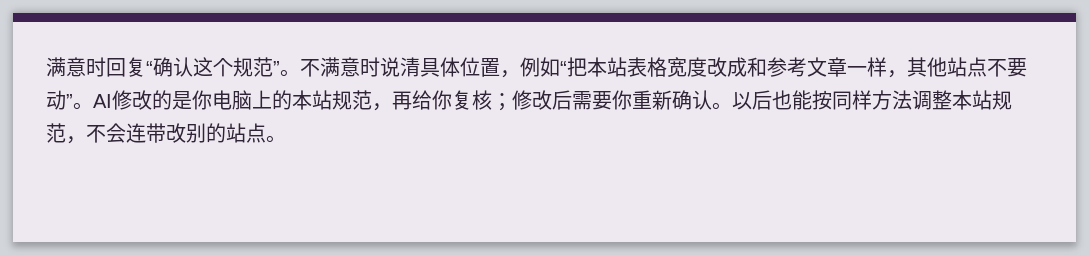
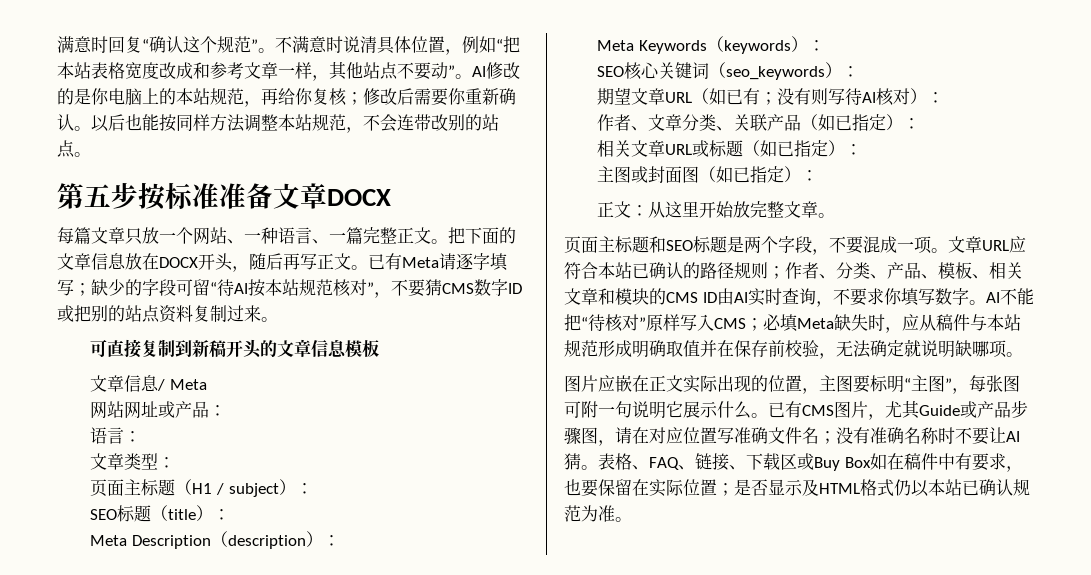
+ 第五步按标准准备文章DOCX
+ 每篇文章只放一个网站、一种语言、一篇完整正文。把下面的文章信息放在DOCX开头，随后再写正文。已有Meta请逐字填写；缺少的字段可留“待AI按本站规范核对”，不要猜CMS数字ID或把别的站点资料复制过来。
+ 可直接复制到新稿开头的文章信息模板
+ 文章信息/ Meta
+ 网站网址或产品：
+ 语言：
+ 文章类型：
+ 页面主标题（H1 / subject）：
+ SEO标题（title）：
+ Meta Description（description）：
+ Meta Keywords（keywords）：
+ SEO核心关键词（seo_keywords）：
+ 期望文章URL（如已有；没有则写待AI核对）：
+ 作者、文章分类、关联产品（如已指定）：
+ 相关文章URL或标题（如已指定）：
+ 主图或封面图（如已指定）：
+ 正文：从这里开始放完整文章。
+ 页面主标题和SEO标题是两个字段，不要混成一项。文章URL应符合本站已确认的路径规则；作者、分类、产品、模板、相关文章和模块的CMS ID由AI实时查询，不要求你填写数字。AI不能把“待核对”原样写入CMS；必填Meta缺失时，应从稿件与本站规范形成明确取值并在保存前校验，无法确定就说明缺哪项。
+ 图片应嵌在正文实际出现的位置，主图要标明“主图”，每张图可附一句说明它展示什么。已有CMS图片，尤其Guide或产品步骤图，请在对应位置写准确文件名；没有准确名称时不要让AI猜。表格、FAQ、链接、下载区或Buy Box如在稿件中有要求，也要保留在实际位置；是否显示及HTML格式仍以本站已确认规范为准。

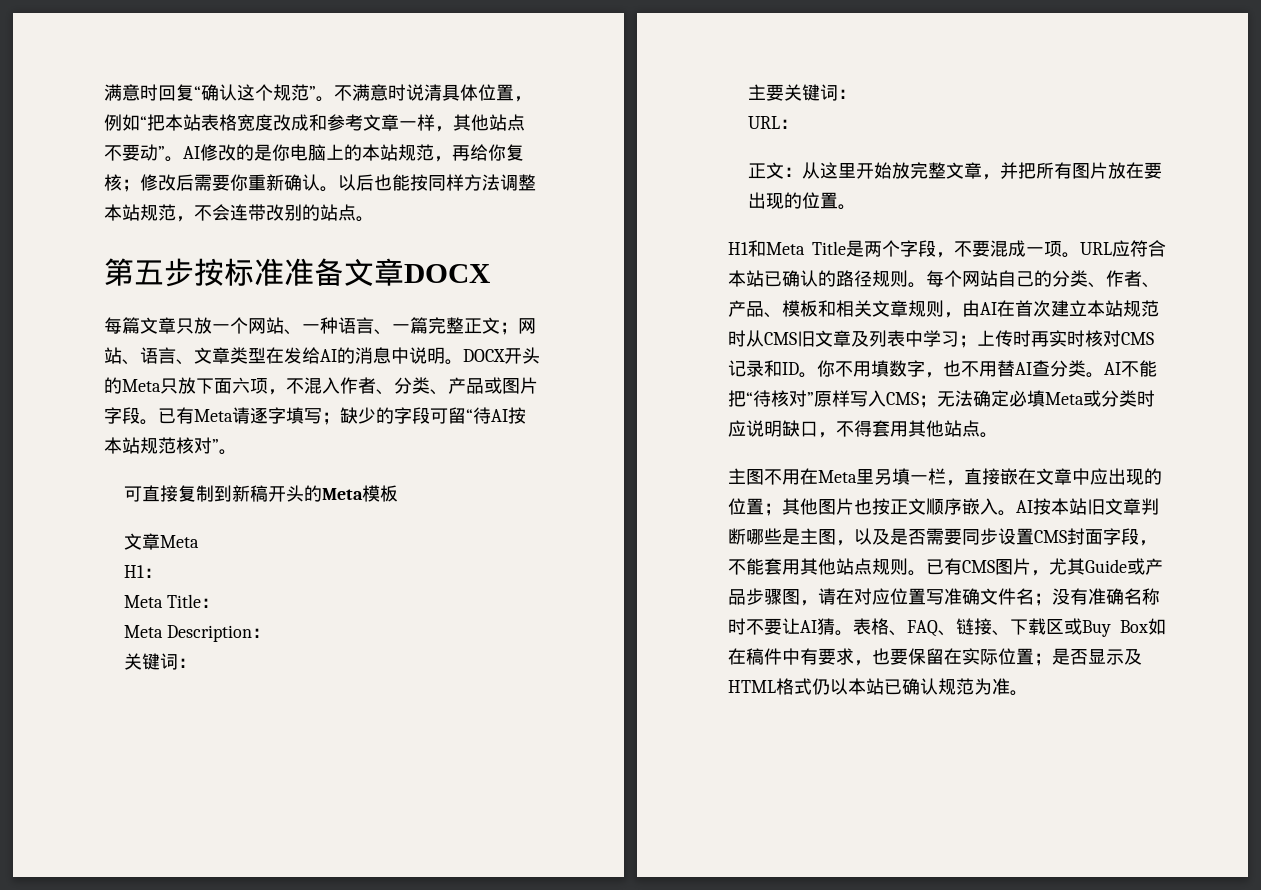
- 每篇文章只放一个网站、一种语言、一篇完整正文。把下面的文章信息放在DOCX开头，随后再写正文。
+ 每篇文章只放一个网站、一种语言、一篇完整正文；网站、语言、文章类型在发给AI的消息中说明。DOCX开头的Meta只放下面六项，不混入作者、分类、产品或图片字段。
- 已有Meta请逐字填写；缺少的字段可留“待AI按本站规范核对”，不要猜CMS数字ID或把别的站点资料复制过来。
+ 已有Meta请逐字填写；缺少的字段可留“待AI按本站规范核对”。
- 可直接复制到新稿开头的文章信息模板
+ 可直接复制到新稿开头的Meta模板
- 文章信息/ Meta
+ 文章Meta
- 网站网址或产品：
- 语言：
- 文章类型：
- 页面主标题（H1 / subject）：
- SEO标题（title）：
+ H1：
+ Meta Title：
- Meta Description（description）：
- Meta Keywords（keywords）：
- SEO核心关键词（seo_keywords）：
- 期望文章URL（如已有；没有则写待AI核对）：
- 作者、文章分类、关联产品（如已指定）：
- 相关文章URL或标题（如已指定）：
- 主图或封面图（如已指定）：
+ Meta Description：
+ 关键词：
+ 主要关键词：
+ URL：
- 正文：从这里开始放完整文章。
- 页面主标题和SEO标题是两个字段，不要混成一项。
+ 正文：从这里开始放完整文章，并把所有图片放在要出现的位置。
+ H1和Meta Title是两个字段，不要混成一项。
- 文章URL应符合本站已确认的路径规则；作者、分类、产品、模板、相关文章和模块的CMS ID由AI实时查询，不要求你填写数字。
+ URL应符合本站已确认的路径规则。每个网站自己的分类、作者、产品、模板和相关文章规则，由AI在首次建立本站规范时从CMS旧文章及列表中学习；上传时再实时核对CMS记录和ID。你不用填数字，也不用替AI查分类。
- AI不能把“待核对”原样写入CMS；必填Meta缺失时，应从稿件与本站规范形成明确取值并在保存前校验，无法确定就说明缺哪项。
- 图片应嵌在正文实际出现的位置，主图要标明“主图”，每张图可附一句说明它展示什么。
+ AI不能把“待核对”原样写入CMS；无法确定必填Meta或分类时应说明缺口，不得套用其他站点。
+ 主图不用在Meta里另填一栏，直接嵌在文章中应出现的位置；其他图片也按正文顺序嵌入。AI按本站旧文章判断哪些是主图，以及是否需要同步设置CMS封面字段，不能套用其他站点规则。

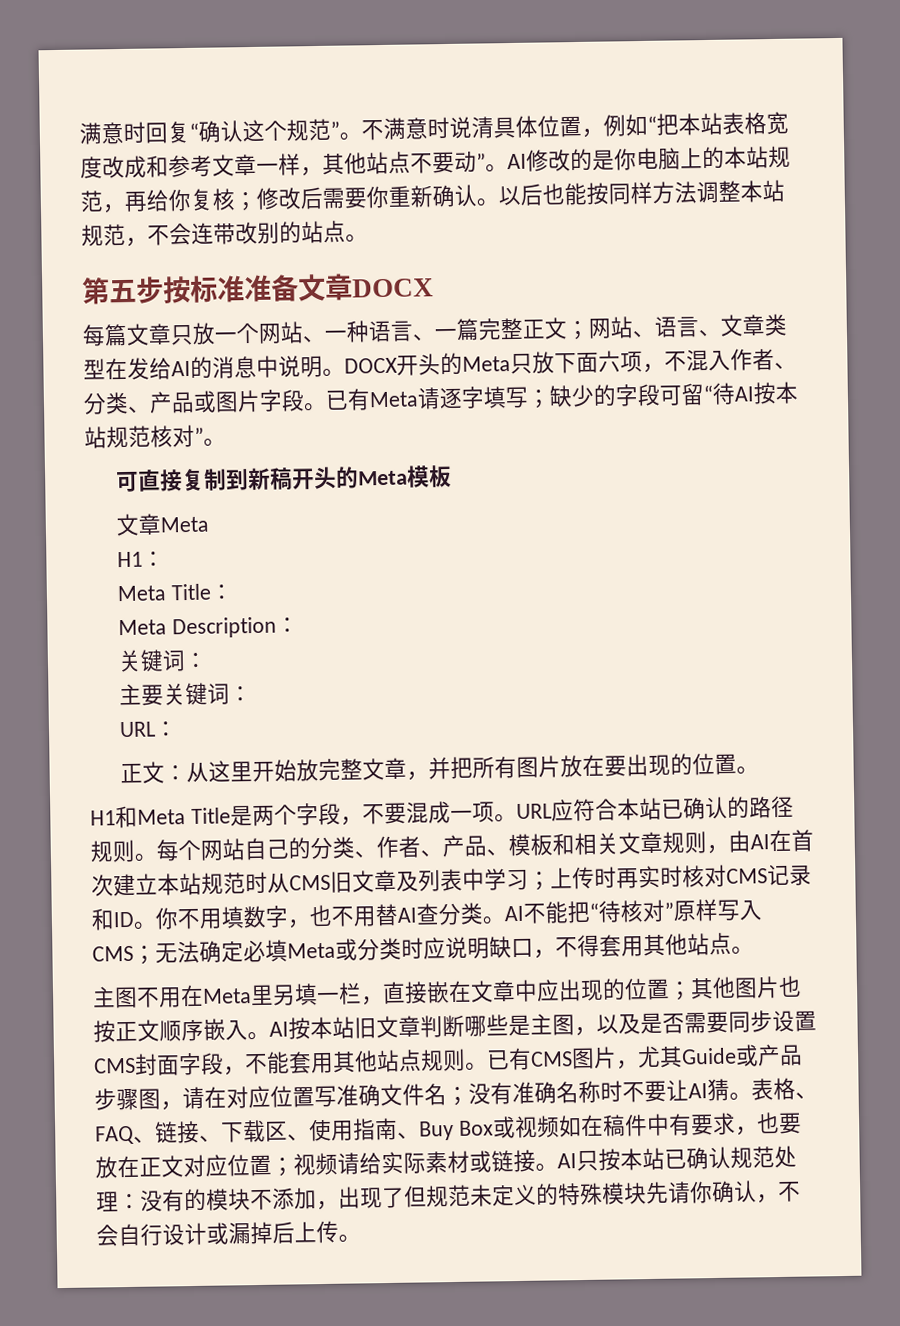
- 表格、FAQ、链接、下载区或Buy Box如在稿件中有要求，也要保留在实际位置；是否显示及HTML格式仍以本站已确认规范为准。
+ 表格、FAQ、链接、下载区、使用指南、Buy Box或视频如在稿件中有要求，也要放在正文对应位置；视频请给实际素材或链接。AI只按本站已确认规范处理：没有的模块不添加，出现了但规范未定义的特殊模块先请你确认，不会自行设计或漏掉后上传。

